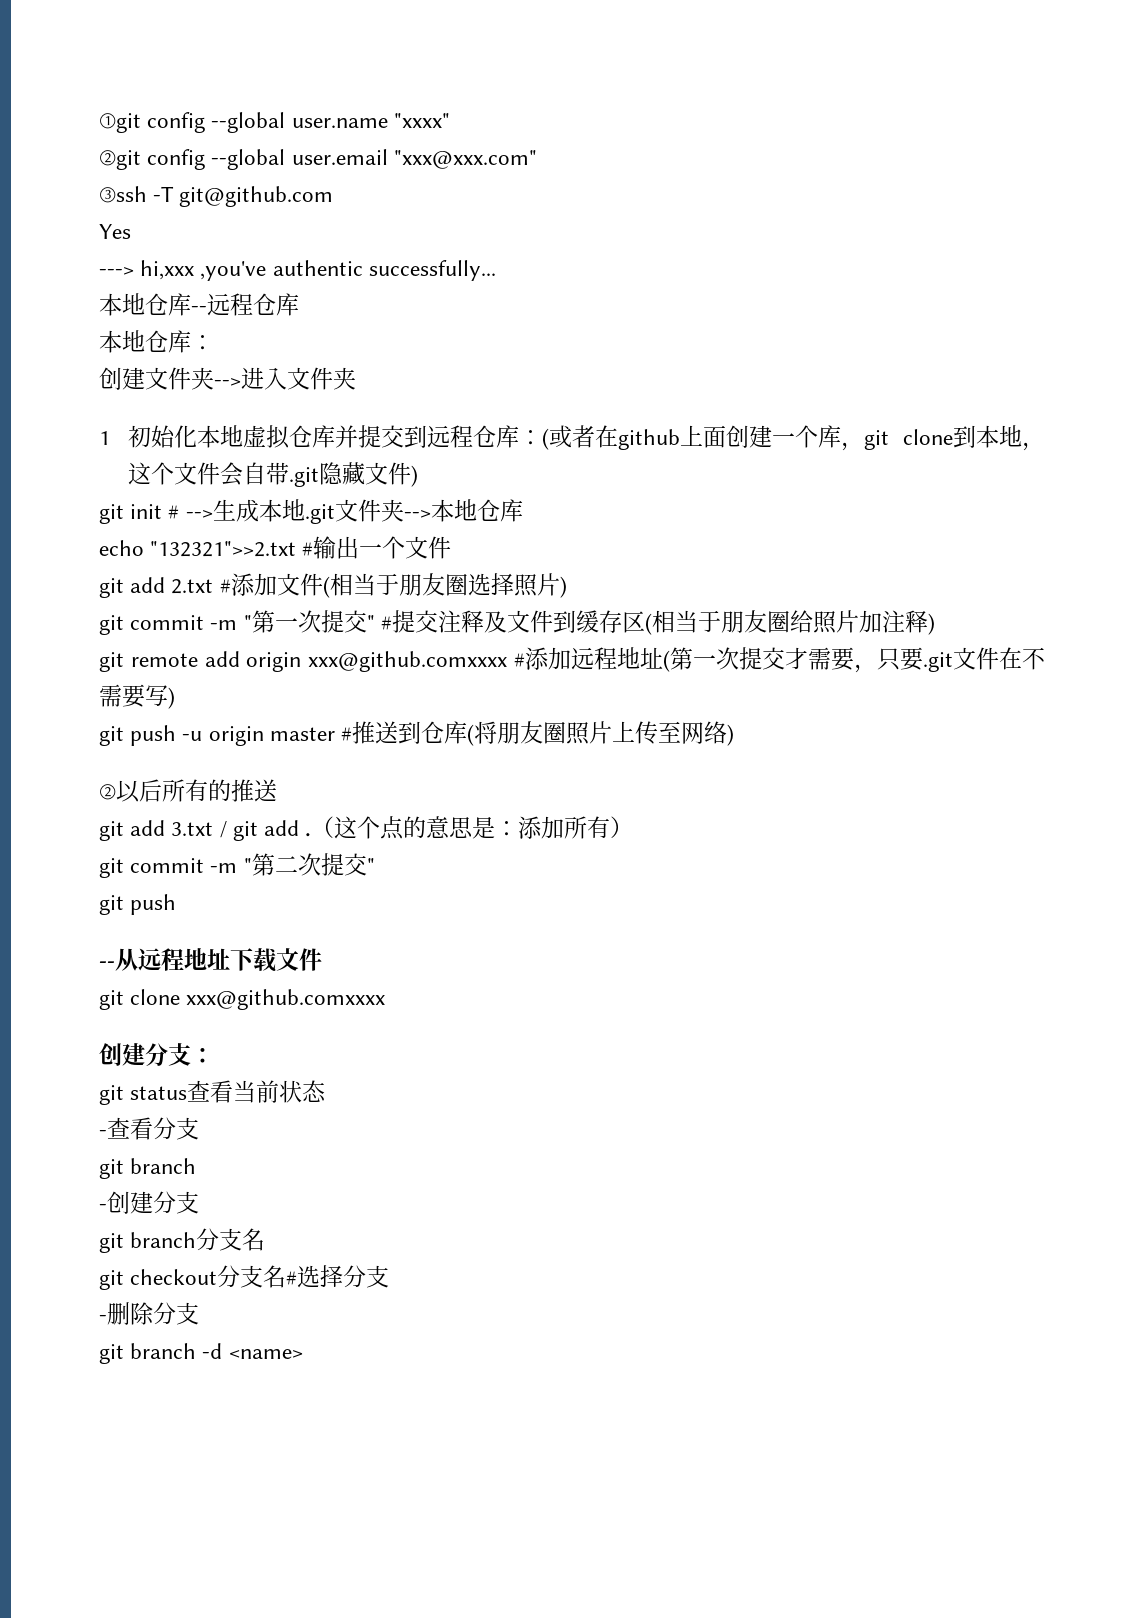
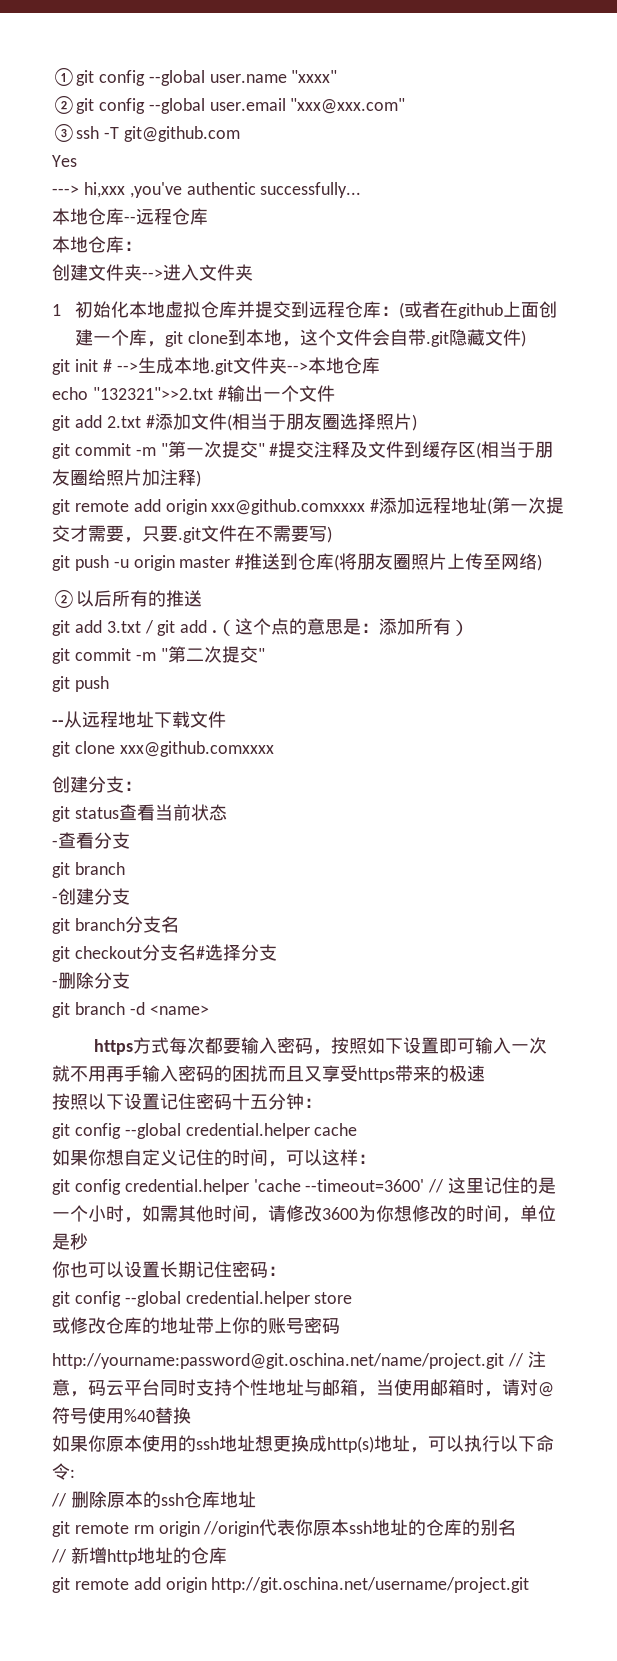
+ https方式每次都要输入密码，按照如下设置即可输入一次就不用再手输入密码的困扰而且又享受https带来的极速
+ 按照以下设置记住密码十五分钟：
+ git config --global credential.helper cache
+ 如果你想自定义记住的时间，可以这样：
+ git config credential.helper 'cache --timeout=3600' // 这里记住的是一个小时，如需其他时间，请修改3600为你想修改的时间，单位是秒
+ 你也可以设置长期记住密码：
+ git config --global credential.helper store
+ 或修改仓库的地址带上你的账号密码
+ http://yourname:password@git.oschina.net/name/project.git // 注意，码云平台同时支持个性地址与邮箱，当使用邮箱时，请对@符号使用%40替换
+ 如果你原本使用的ssh地址想更换成http(s)地址，可以执行以下命令:
+ // 删除原本的ssh仓库地址
+ git remote rm origin //origin代表你原本ssh地址的仓库的别名
+ // 新增http地址的仓库
+ git remote add origin http://git.oschina.net/username/project.git

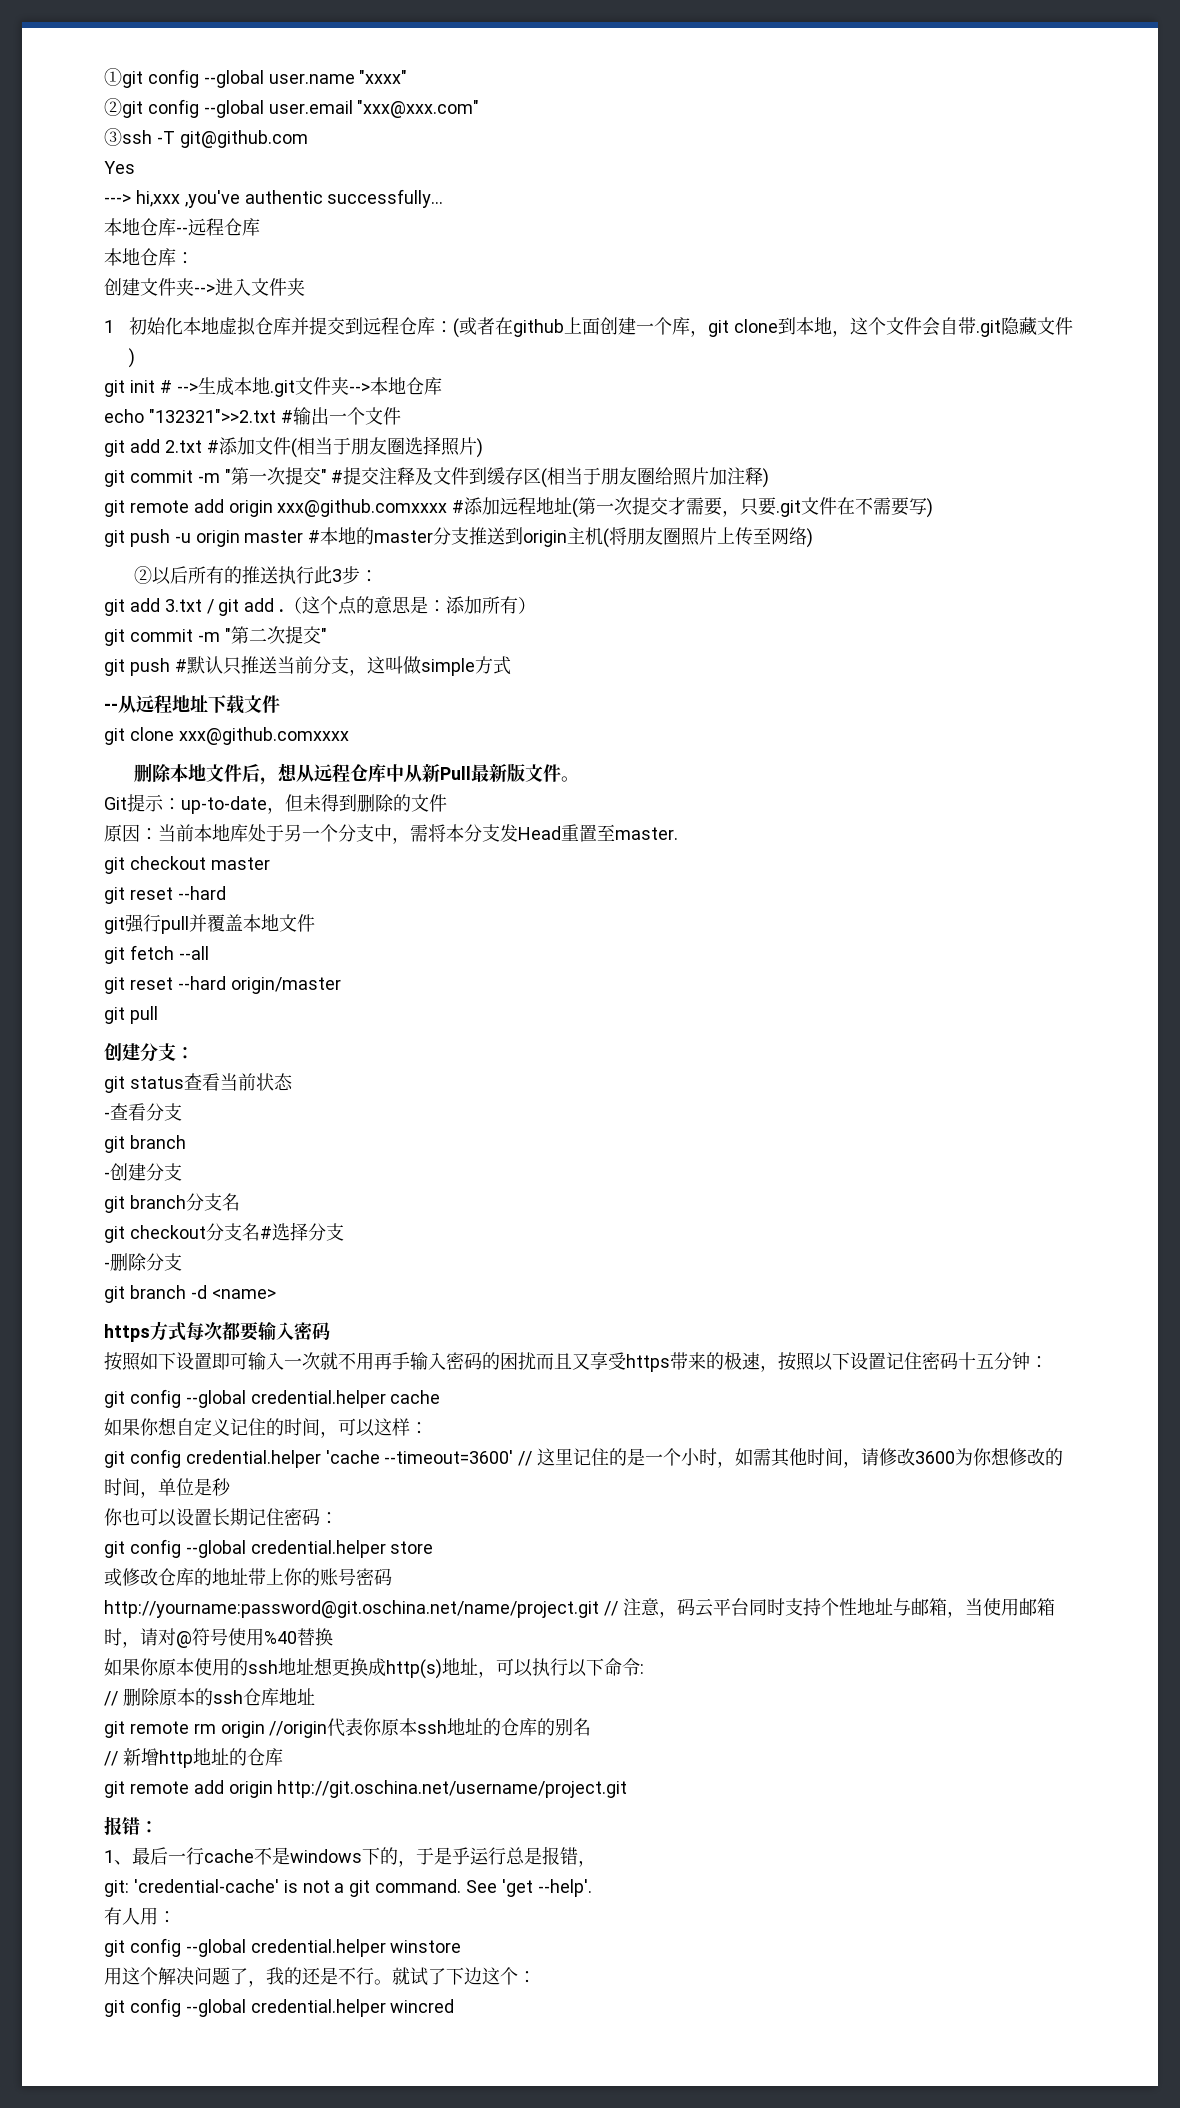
- git push -u origin master #推送到仓库(将朋友圈照片上传至网络)
+ git push -u origin master #本地的master分支推送到origin主机(将朋友圈照片上传至网络)
- ②以后所有的推送
+ ②以后所有的推送执行此3步：
  git commit -m "第二次提交"
- git push
+ git push #默认只推送当前分支，这叫做simple方式
+ 删除本地文件后，想从远程仓库中从新Pull最新版文件。
+ Git提示：up-to-date，但未得到删除的文件
+ 原因：当前本地库处于另一个分支中，需将本分支发Head重置至master.
+ git checkout master
+ git reset --hard
+ git强行pull并覆盖本地文件
+ git fetch --all
+ git reset --hard origin/master
+ git pull
- https方式每次都要输入密码，按照如下设置即可输入一次就不用再手输入密码的困扰而且又享受https带来的极速
- 按照以下设置记住密码十五分钟：
+ https方式每次都要输入密码
+ 按照如下设置即可输入一次就不用再手输入密码的困扰而且又享受https带来的极速，按照以下设置记住密码十五分钟：
+ 报错：
+ 1、最后一行cache不是windows下的，于是乎运行总是报错，
+ git: 'credential-cache' is not a git command. See 'get --help'.
+ 有人用：
+ git config --global credential.helper winstore
+ 用这个解决问题了，我的还是不行。就试了下边这个：
+ git config --global credential.helper wincred

